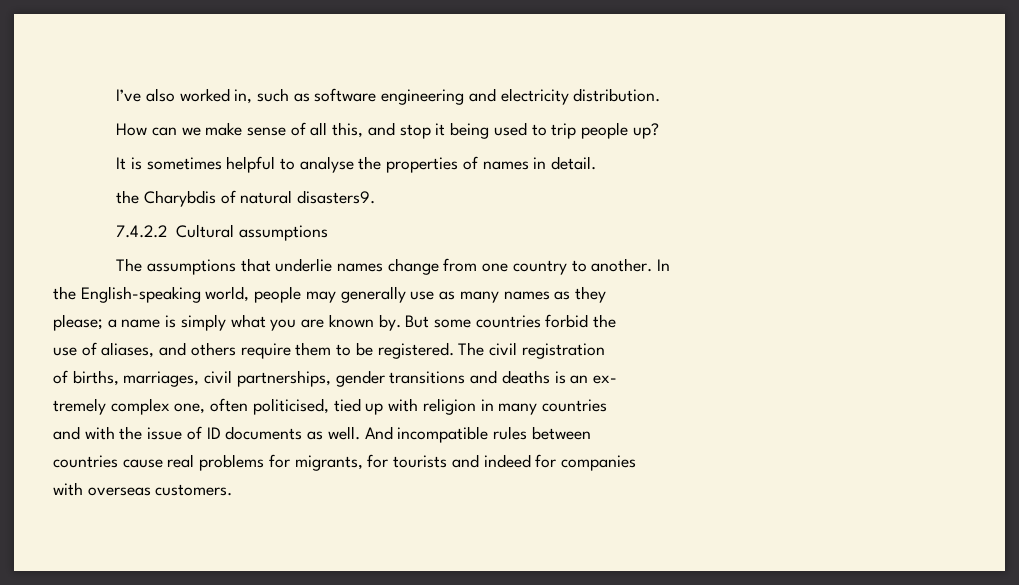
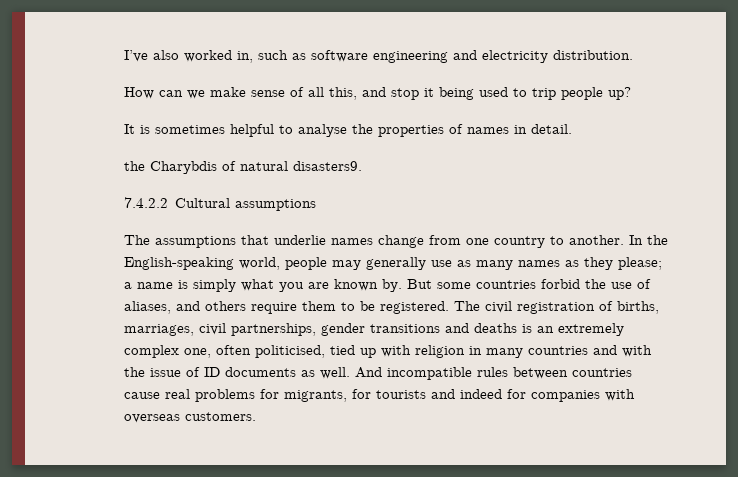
- In
- the English-speaking world, people may generally use as many names as they
- please; a name is simply what you are known by.
+ In the English-speaking world, people may generally use as many names as they please; a name is simply what you are known by.
- But some countries forbid the
- use of aliases, and others require them to be registered.
+ But some countries forbid the use of aliases, and others require them to be registered.
- The civil registration
- of births, marriages, civil partnerships, gender transitions and deaths is an ex-
- tremely complex one, often politicised, tied up with religion in many countries
- and with the issue of ID documents as well.
+ The civil registration of births, marriages, civil partnerships, gender transitions and deaths is an extremely complex one, often politicised, tied up with religion in many countries and with the issue of ID documents as well.
- And incompatible rules between
- countries cause real problems for migrants, for tourists and indeed for companies
- with overseas customers.
+ And incompatible rules between countries cause real problems for migrants, for tourists and indeed for companies with overseas customers.

